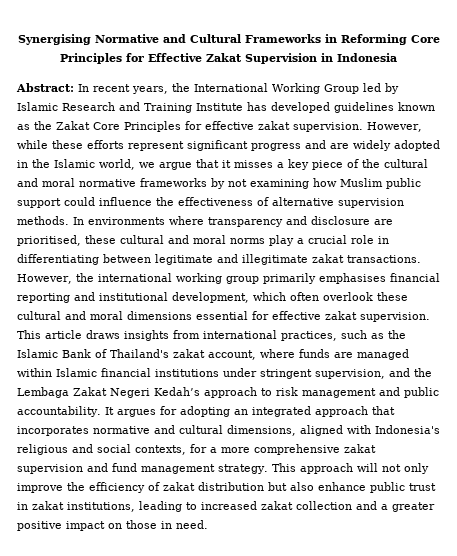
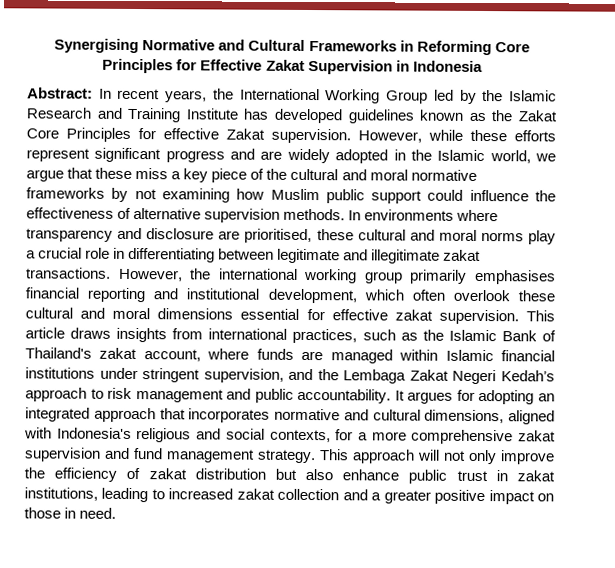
- Abstract: In recent years, the International Working Group led by Islamic Research and Training Institute has developed guidelines known as the Zakat Core Principles for effective zakat supervision.
+ Abstract: In recent years, the International Working Group led by the Islamic Research and Training Institute has developed guidelines known as the Zakat Core Principles for effective Zakat supervision.
- However, while these efforts represent significant progress and are widely adopted in the Islamic world, we argue that it misses a key piece of the cultural and moral normative frameworks by not examining how Muslim public support could influence the effectiveness of alternative supervision methods.
+ However, while these efforts represent significant progress and are widely adopted in the Islamic world, we argue that these miss a key piece of the cultural and moral normative frameworks by not examining how Muslim public support could influence the effectiveness of alternative supervision methods.

